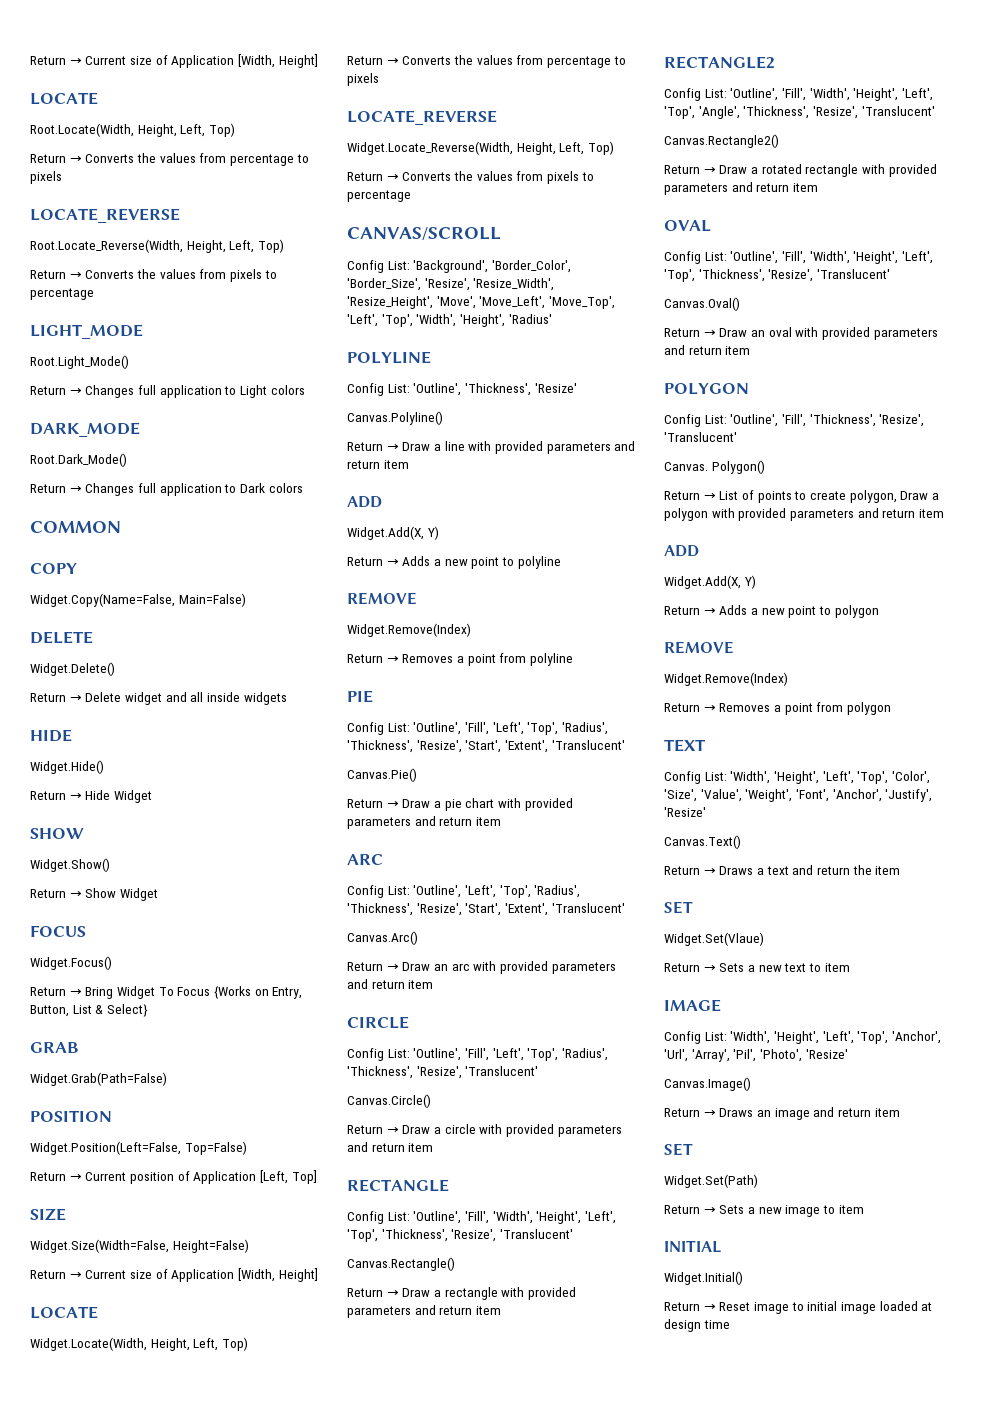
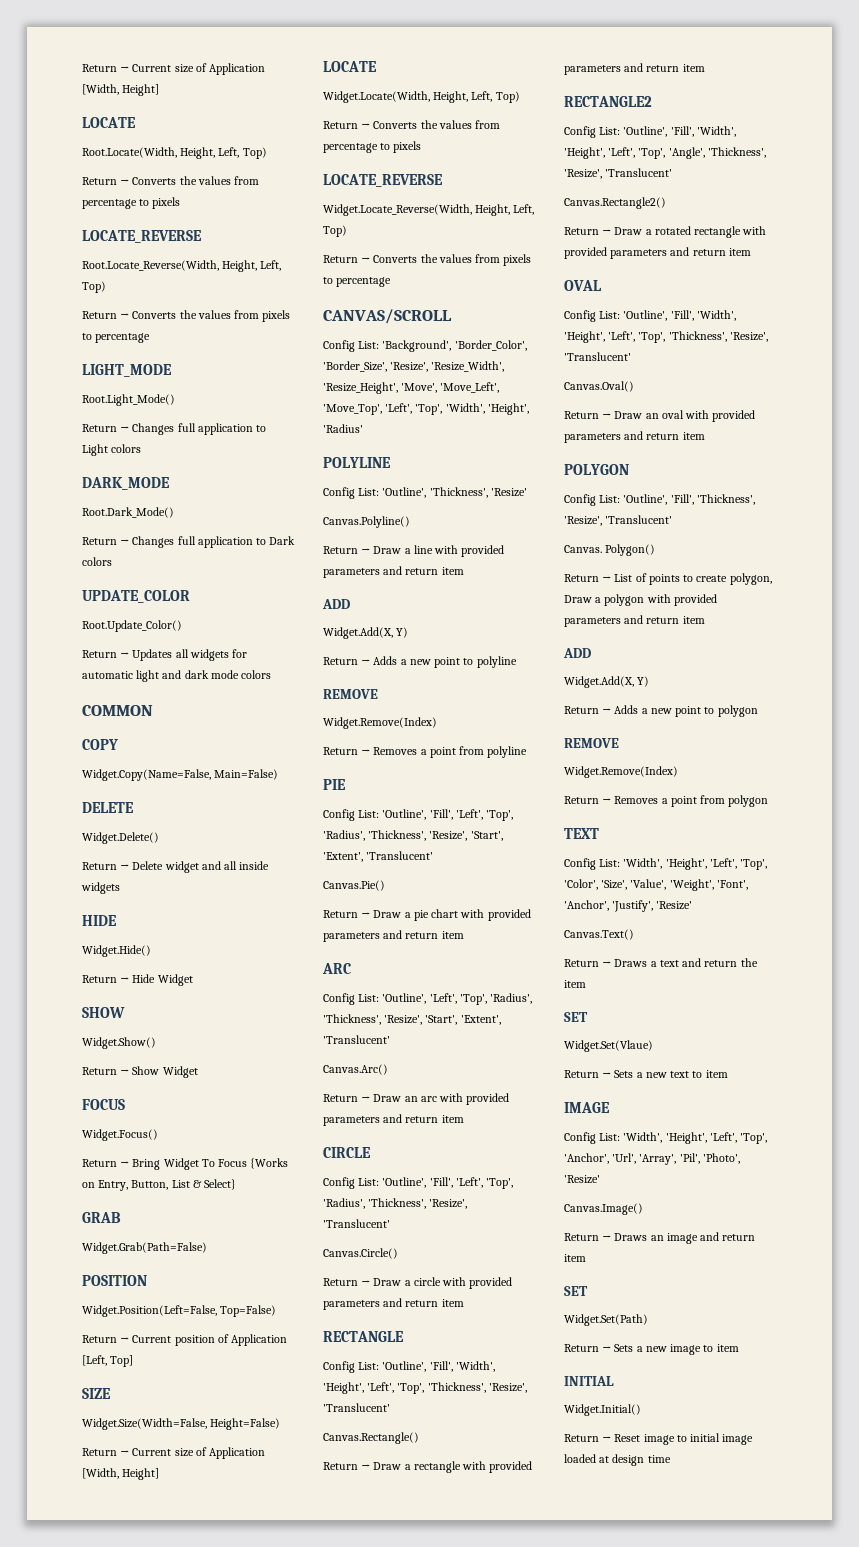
+ UPDATE_COLOR
+ Root.Update_Color()
+ Return → Updates all widgets for automatic light and dark mode colors

